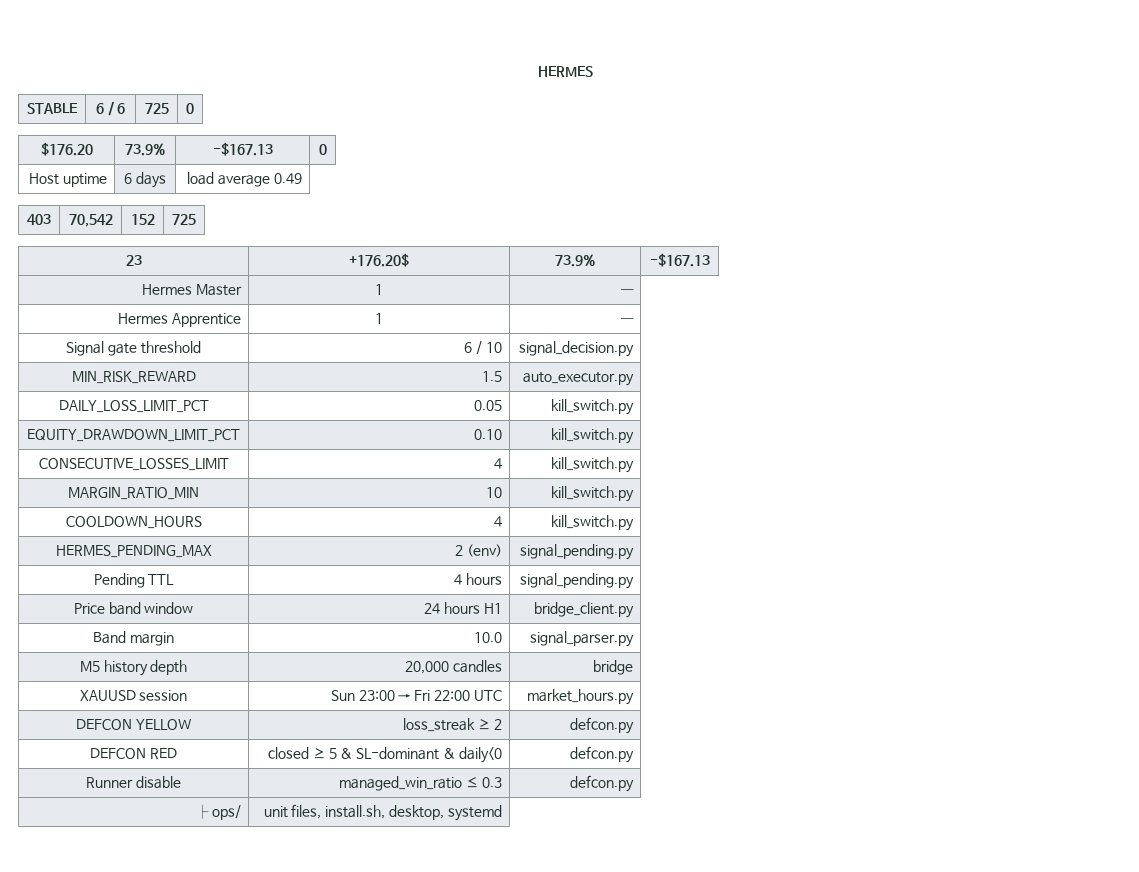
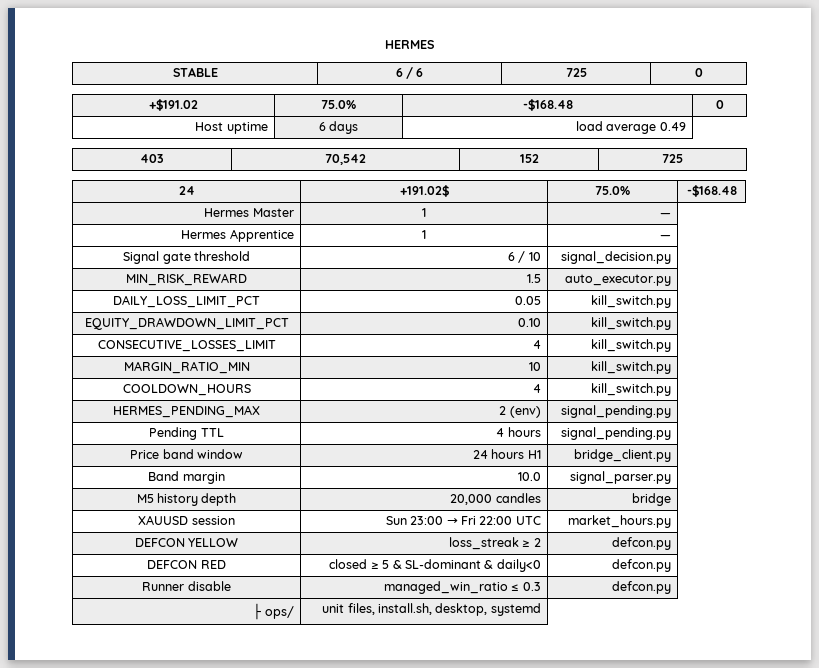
- $176.20 | 73.9% | -$167.13 | 0
+ +$191.02 | 75.0% | -$168.48 | 0
- 23 | +176.20$ | 73.9% | -$167.13
+ 24 | +191.02$ | 75.0% | -$168.48

